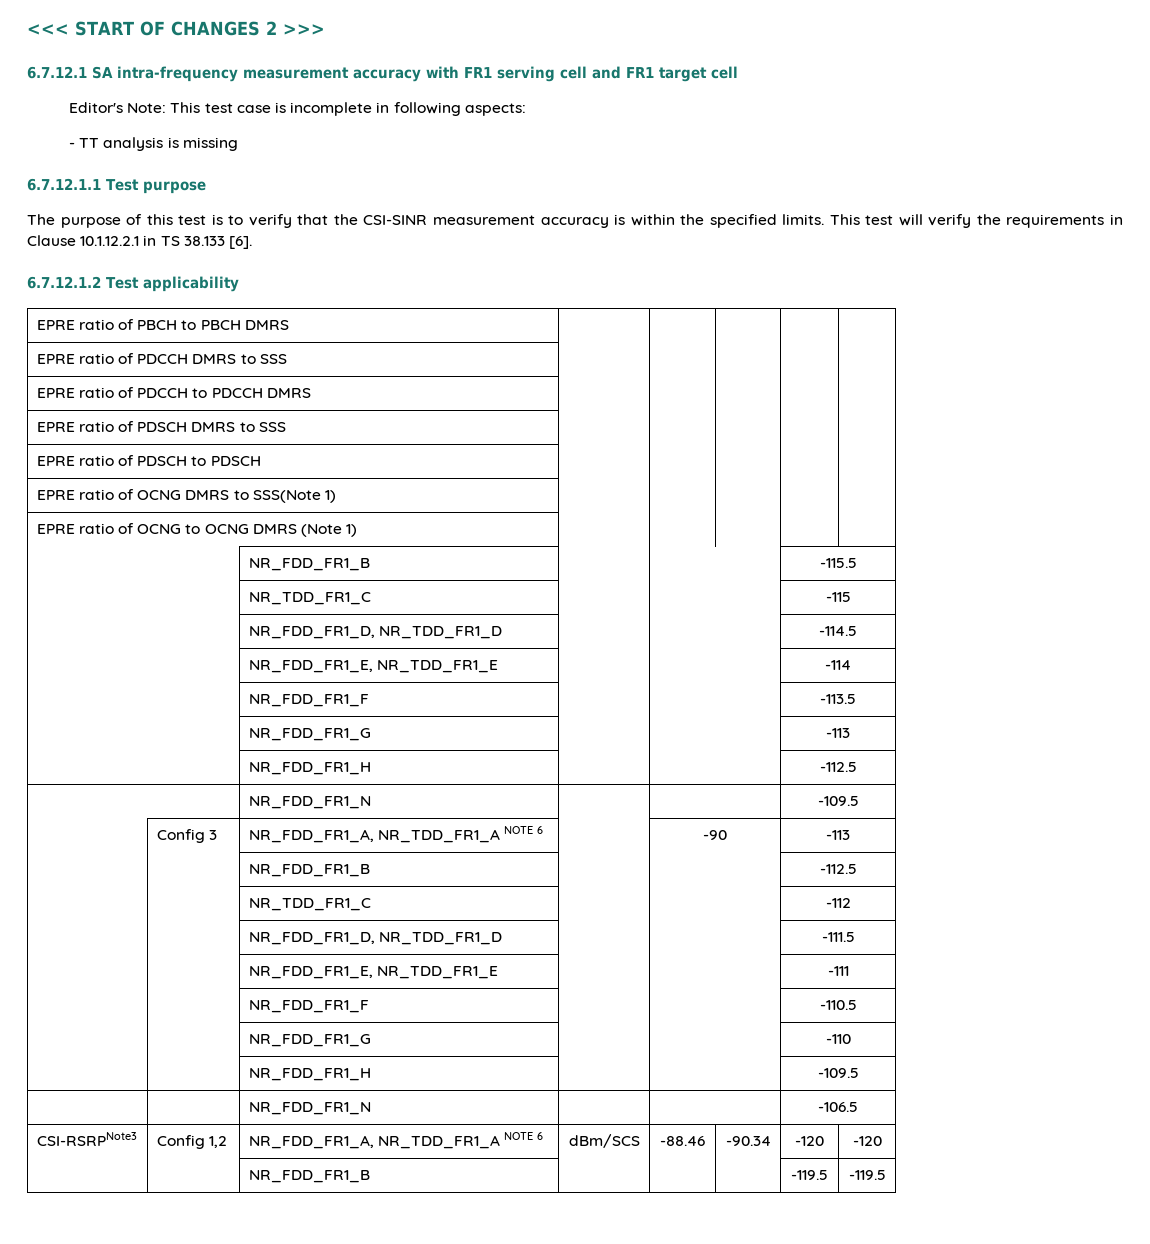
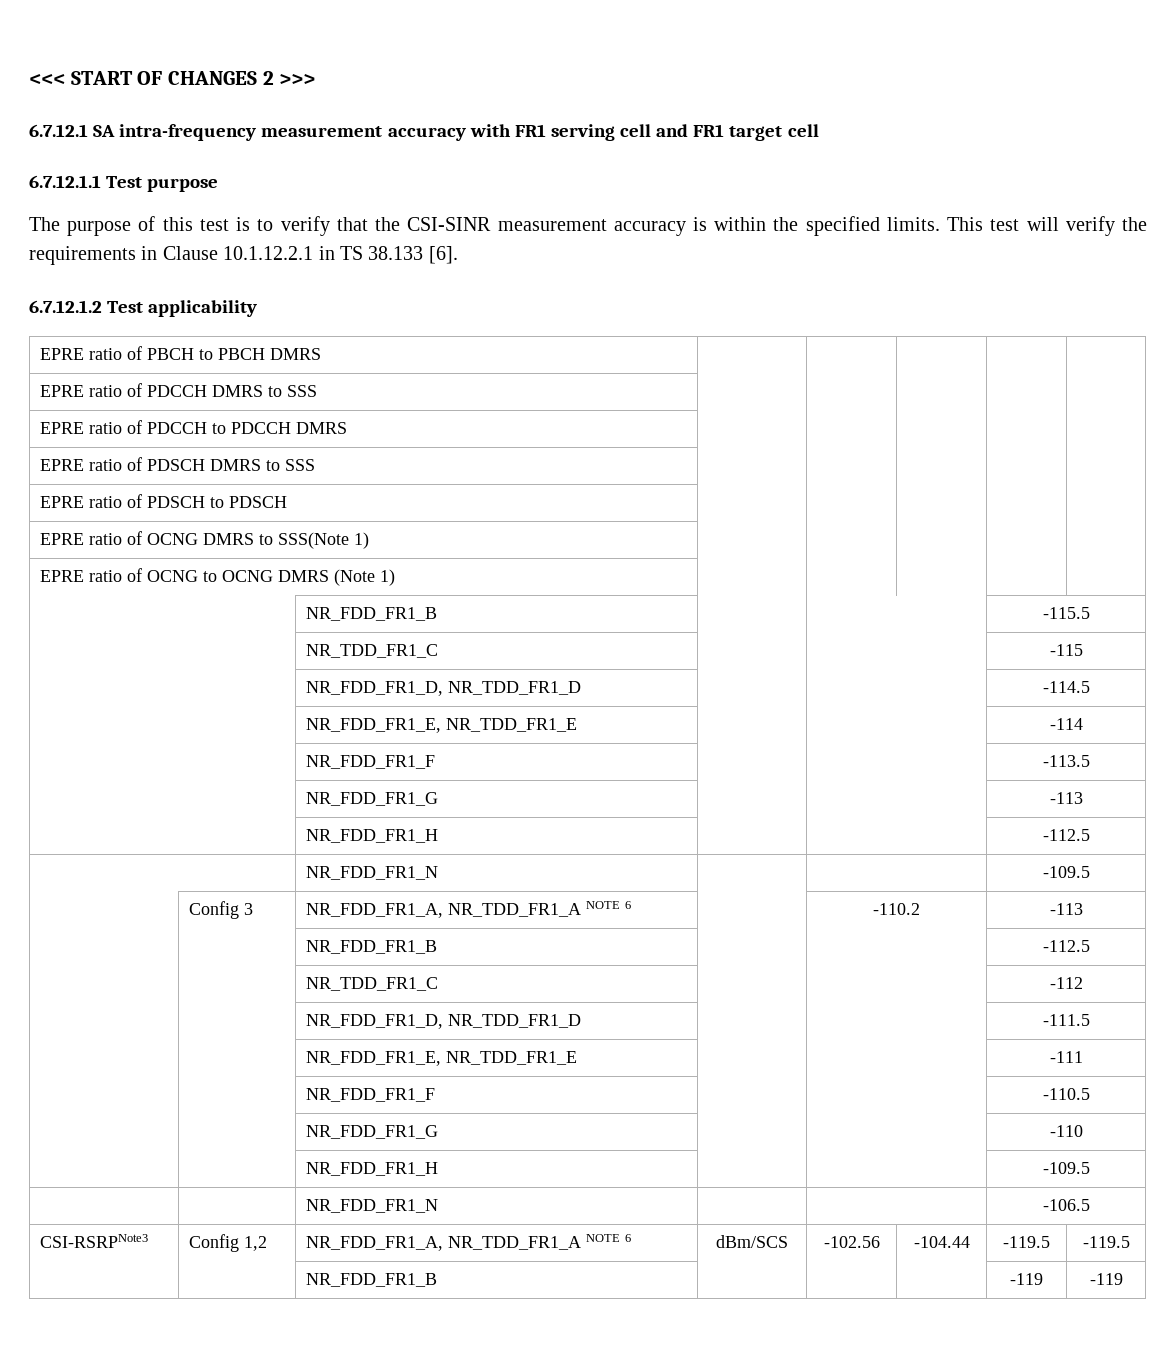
- Editor's Note: This test case is incomplete in following aspects:
- - TT analysis is missing
- | Config 3 | NR_FDD_FR1_A, NR_TDD_FR1_A NOTE 6 | | -90 | -113
+ | Config 3 | NR_FDD_FR1_A, NR_TDD_FR1_A NOTE 6 | | -110.2 | -113
- CSI-RSRPNote3 | Config 1,2 | NR_FDD_FR1_A, NR_TDD_FR1_A NOTE 6 | dBm/SCS | -88.46 | -90.34 | -120 | -120
+ CSI-RSRPNote3 | Config 1,2 | NR_FDD_FR1_A, NR_TDD_FR1_A NOTE 6 | dBm/SCS | -102.56 | -104.44 | -119.5 | -119.5
- | | NR_FDD_FR1_B | | | | -119.5 | -119.5
+ | | NR_FDD_FR1_B | | | | -119 | -119

